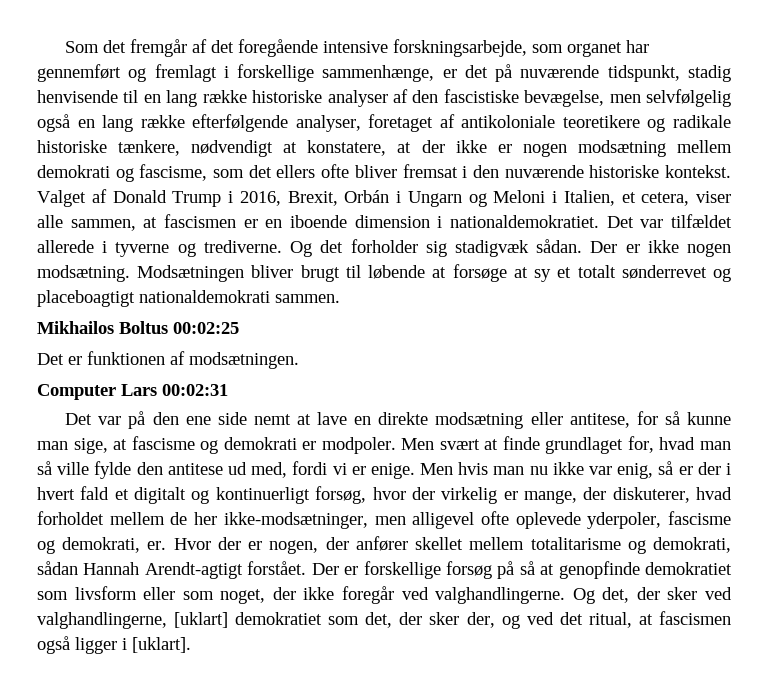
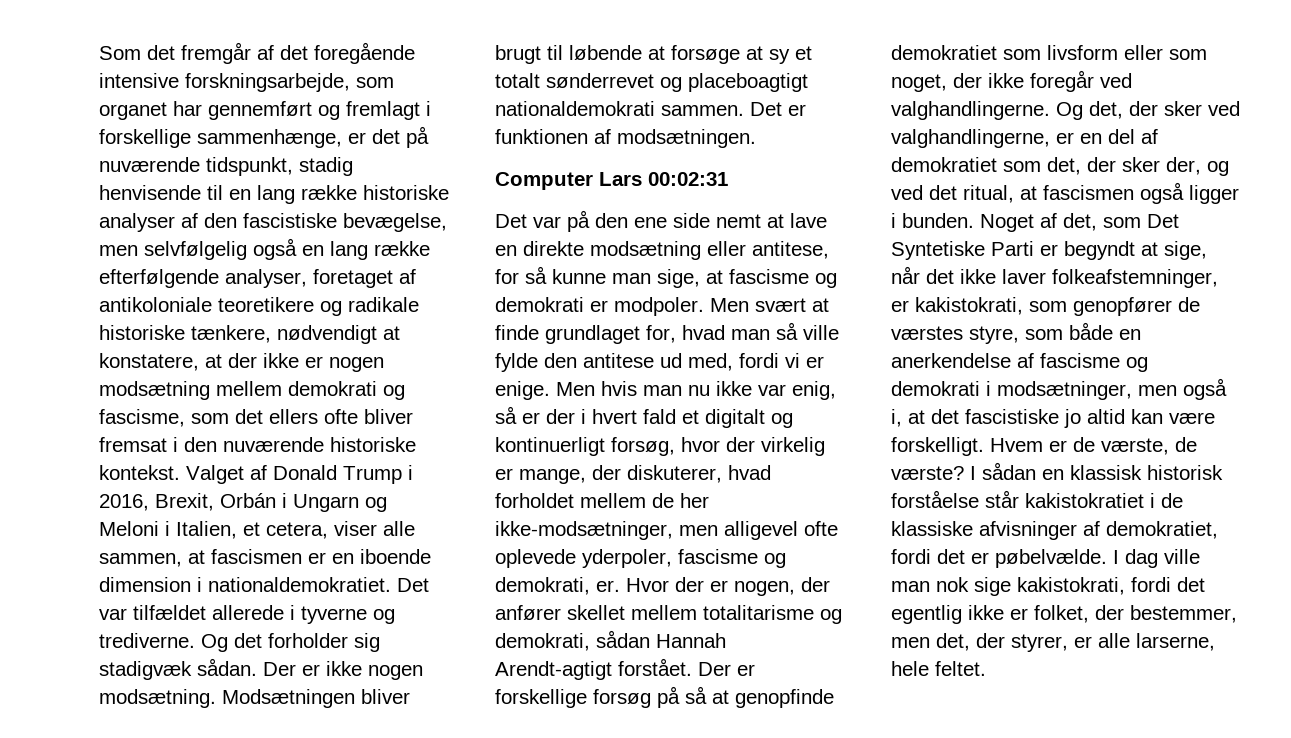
- Modsætningen bliver brugt til løbende at forsøge at sy et totalt sønderrevet og placeboagtigt nationaldemokrati sammen.
- Mikhailos Boltus 00:02:25
- Det er funktionen af modsætningen.
+ Modsætningen bliver brugt til løbende at forsøge at sy et totalt sønderrevet og placeboagtigt nationaldemokrati sammen. Det er funktionen af modsætningen.
- Og det, der sker ved valghandlingerne, [uklart] demokratiet som det, der sker der, og ved det ritual, at fascismen også ligger i [uklart].
+ Og det, der sker ved valghandlingerne, er en del af demokratiet som det, der sker der, og ved det ritual, at fascismen også ligger i bunden. Noget af det, som Det Syntetiske Parti er begyndt at sige, når det ikke laver folkeafstemninger, er kakistokrati, som genopfører de værstes styre, som både en anerkendelse af fascisme og demokrati i modsætninger, men også i, at det fascistiske jo altid kan være forskelligt. Hvem er de værste, de værste? I sådan en klassisk historisk forståelse står kakistokratiet i de klassiske afvisninger af demokratiet, fordi det er pøbelvælde. I dag ville man nok sige kakistokrati, fordi det egentlig ikke er folket, der bestemmer, men det, der styrer, er alle larserne, hele feltet.

